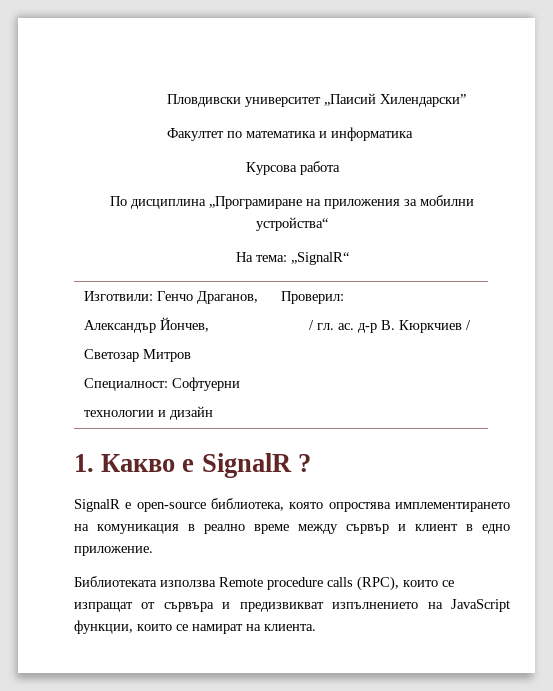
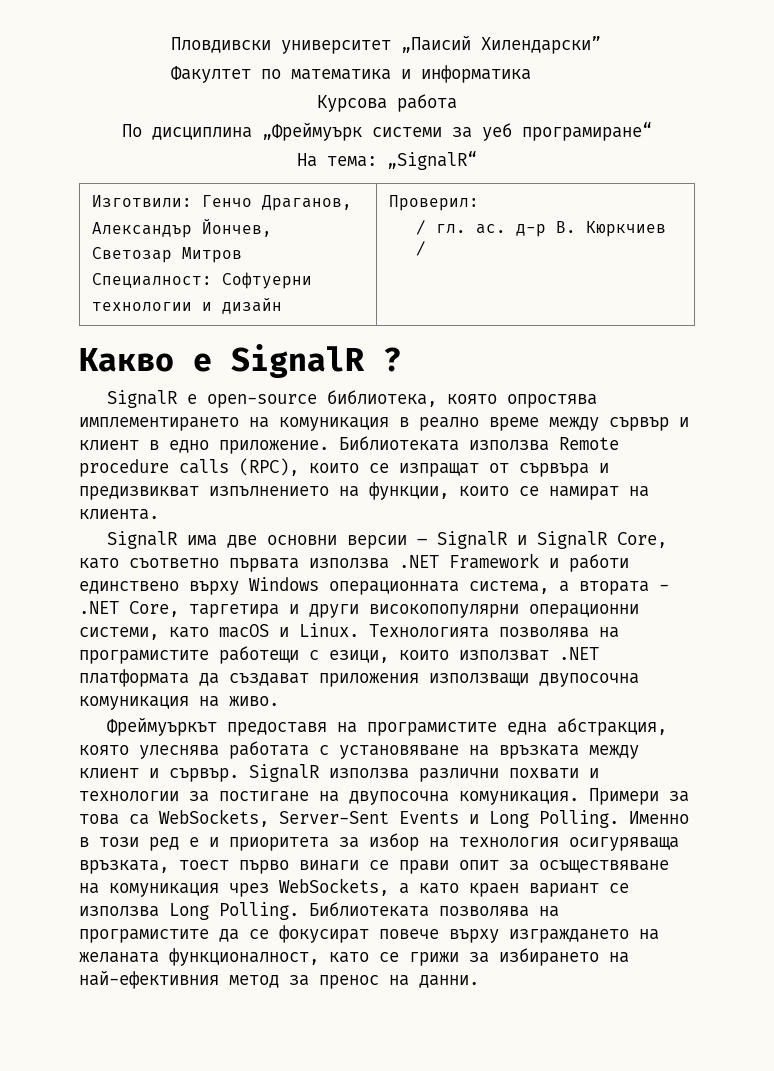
- По дисциплина „Програмиране на приложения за мобилни устройства“
+ По дисциплина „Фреймуърк системи за уеб програмиране“
- 1. Какво е SignalR ?
+ Какво е SignalR ?
- SignalR е open-source библиотека, която опростява имплементирането на комуникация в реално време между сървър и клиент в едно приложение.
- Библиотеката използва Remote procedure calls (RPC), които се изпращат от сървъра и предизвикват изпълнението на JavaScript функции, които се намират на клиента.
+ SignalR е open-source библиотека, която опростява имплементирането на комуникация в реално време между сървър и клиент в едно приложение. Библиотеката използва Remote procedure calls (RPC), които се изпращат от сървъра и предизвикват изпълнението на функции, които се намират на клиента.
+ SignalR има две основни версии – SignalR и SignalR Core, като съответно първата използва .NET Framework и работи единствено върху Windows операционната система, а втората - .NET Core, таргетира и други високопопулярни операционни системи, като macOS и Linux. Технологията позволява на програмистите работещи с езици, които използват .NET платформата да създават приложения използващи двупосочна комуникация на живо.
+ Фреймуъркът предоставя на програмистите една абстракция, която улеснява работата с установяване на връзката между клиент и сървър. SignalR използва различни похвати и технологии за постигане на двупосочна комуникация. Примери за това са WebSockets, Server-Sent Events и Long Polling. Именно в този ред е и приоритета за избор на технология осигуряваща връзката, тоест първо винаги се прави опит за осъществяване на комуникация чрез WebSockets, а като краен вариант се използва Long Polling. Библиотеката позволява на програмистите да се фокусират повече върху изграждането на желаната функционалност, като се грижи за избирането на най-ефективния метод за пренос на данни.

